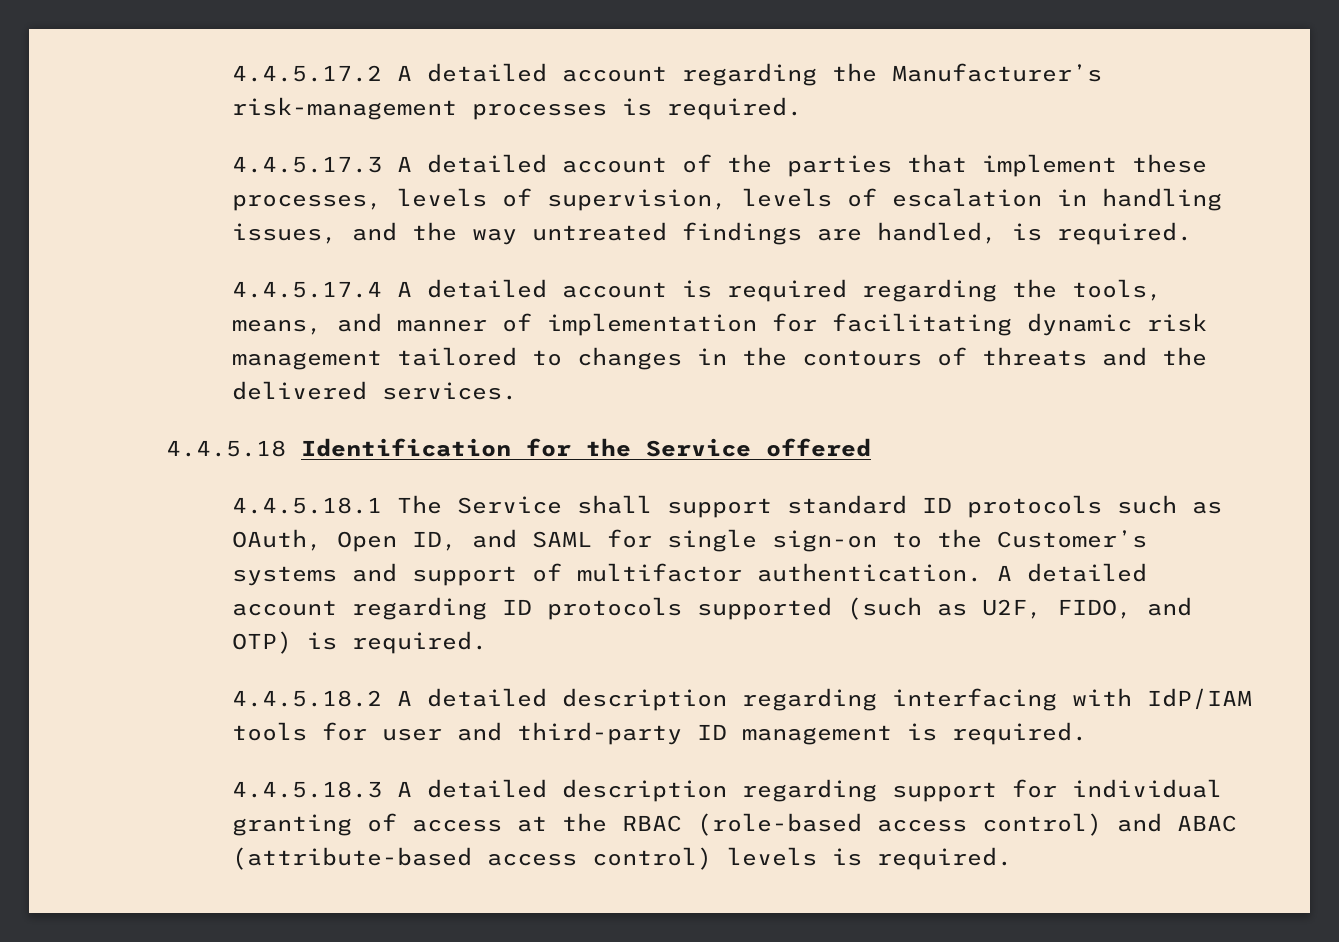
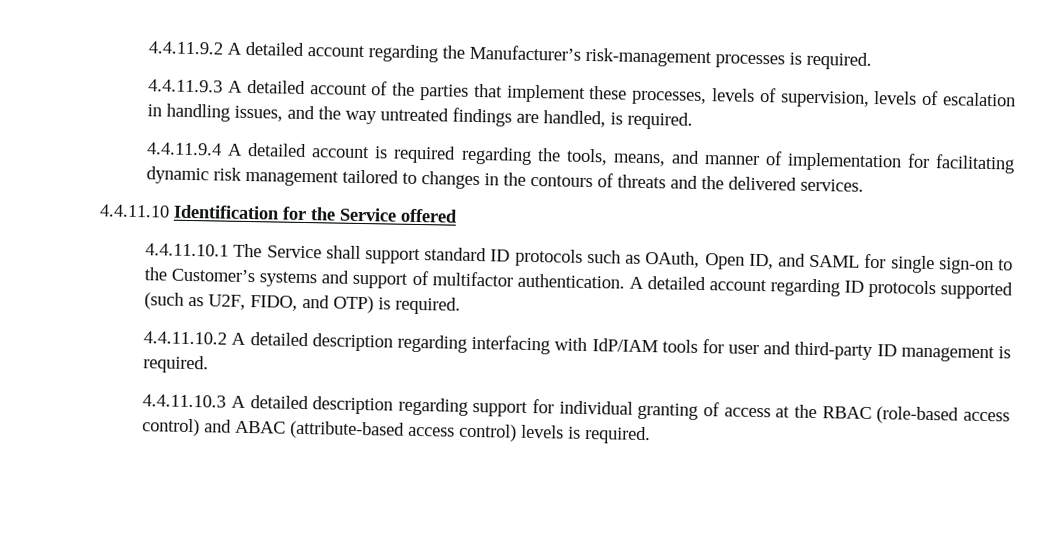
- 4.4.5.17.2 A detailed account regarding the Manufacturer’s risk-management processes is required.
+ 4.4.11.9.2 A detailed account regarding the Manufacturer’s risk-management processes is required.
- 4.4.5.17.3 A detailed account of the parties that implement these processes, levels of supervision, levels of escalation in handling issues, and the way untreated findings are handled, is required.
+ 4.4.11.9.3 A detailed account of the parties that implement these processes, levels of supervision, levels of escalation in handling issues, and the way untreated findings are handled, is required.
- 4.4.5.17.4 A detailed account is required regarding the tools, means, and manner of implementation for facilitating dynamic risk management tailored to changes in the contours of threats and the delivered services.
+ 4.4.11.9.4 A detailed account is required regarding the tools, means, and manner of implementation for facilitating dynamic risk management tailored to changes in the contours of threats and the delivered services.
- 4.4.5.18 Identification for the Service offered
+ 4.4.11.10 Identification for the Service offered
- 4.4.5.18.1 The Service shall support standard ID protocols such as OAuth, Open ID, and SAML for single sign-on to the Customer’s systems and support of multifactor authentication.
+ 4.4.11.10.1 The Service shall support standard ID protocols such as OAuth, Open ID, and SAML for single sign-on to the Customer’s systems and support of multifactor authentication.
- 4.4.5.18.2 A detailed description regarding interfacing with IdP/IAM tools for user and third-party ID management is required.
+ 4.4.11.10.2 A detailed description regarding interfacing with IdP/IAM tools for user and third-party ID management is required.
- 4.4.5.18.3 A detailed description regarding support for individual granting of access at the RBAC (role-based access control) and ABAC (attribute-based access control) levels is required.
+ 4.4.11.10.3 A detailed description regarding support for individual granting of access at the RBAC (role-based access control) and ABAC (attribute-based access control) levels is required.

